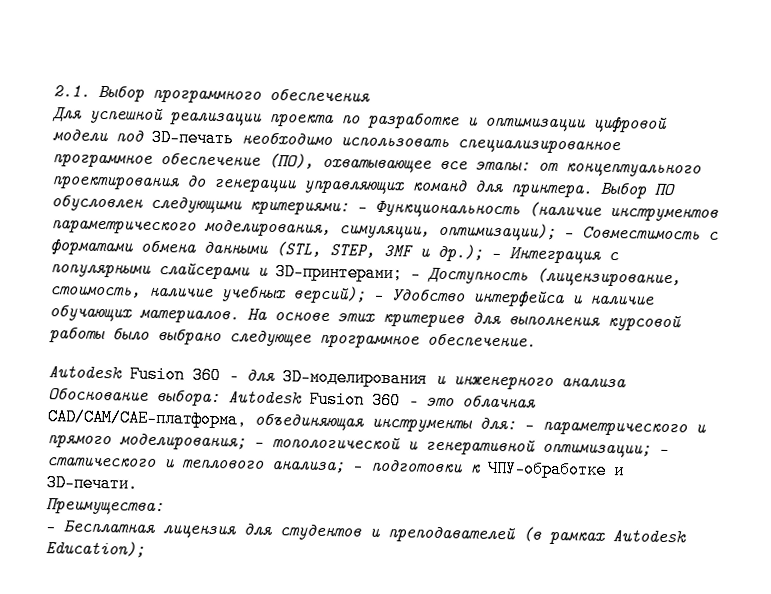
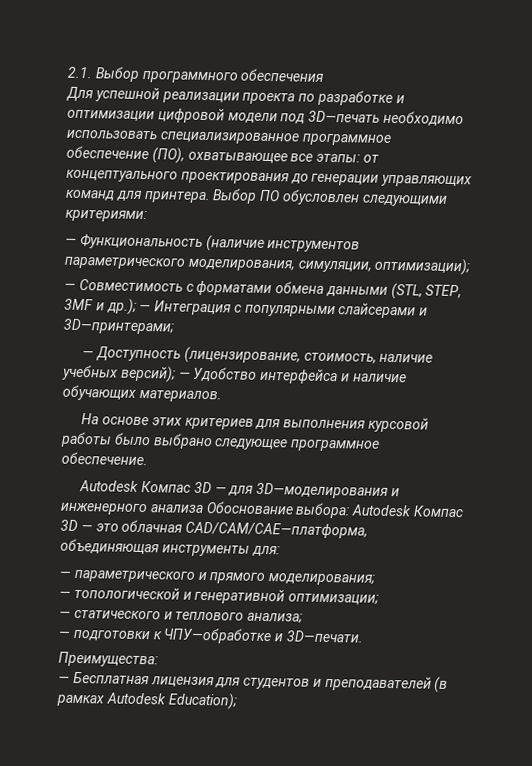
- Для успешной реализации проекта по разработке и оптимизации цифровой модели под 3D-печать необходимо использовать специализированное программное обеспечение (ПО), охватывающее все этапы: от концептуального проектирования до генерации управляющих команд для принтера.
+ Для успешной реализации проекта по разработке и оптимизации цифровой модели под 3D—печать необходимо использовать специализированное программное обеспечение (ПО), охватывающее все этапы: от концептуального проектирования до генерации управляющих команд для принтера.
- Выбор ПО обусловлен следующими критериями: - Функциональность (наличие инструментов параметрического моделирования, симуляции, оптимизации); - Совместимость с форматами обмена данными (STL, STEP, 3MF и др.); - Интеграция с популярными слайсерами и 3D-принтерами; - Доступность (лицензирование, стоимость, наличие учебных версий); - Удобство интерфейса и наличие обучающих материалов. На основе этих критериев для выполнения курсовой работы было выбрано следующее программное обеспечение.
+ Выбор ПО обусловлен следующими критериями:
+ — Функциональность (наличие инструментов параметрического моделирования, симуляции, оптимизации);
+ — Совместимость с форматами обмена данными (STL, STEP, 3MF и др.); — Интеграция с популярными слайсерами и 3D—принтерами;
+ — Доступность (лицензирование, стоимость, наличие учебных версий); — Удобство интерфейса и наличие обучающих материалов.
+ На основе этих критериев для выполнения курсовой работы было выбрано следующее программное обеспечение.
- Autodesk Fusion 360 — для 3D-моделирования и инженерного анализа Обоснование выбора: Autodesk Fusion 360 — это облачная CAD/CAM/CAE-платформа, объединяющая инструменты для: - параметрического и прямого моделирования; - топологической и генеративной оптимизации; - статического и теплового анализа; - подготовки к ЧПУ-обработке и 3D-печати.
+ Autodesk Компас 3D — для 3D—моделирования и инженерного анализа Обоснование выбора: Autodesk Компас 3D — это облачная CAD/CAM/CAE—платформа, объединяющая инструменты для:
+ — параметрического и прямого моделирования;
+ — топологической и генеративной оптимизации;
+ — статического и теплового анализа;
+ — подготовки к ЧПУ—обработке и 3D—печати.
- - Бесплатная лицензия для студентов и преподавателей (в рамках Autodesk Education);
+ — Бесплатная лицензия для студентов и преподавателей (в рамках Autodesk Education);

